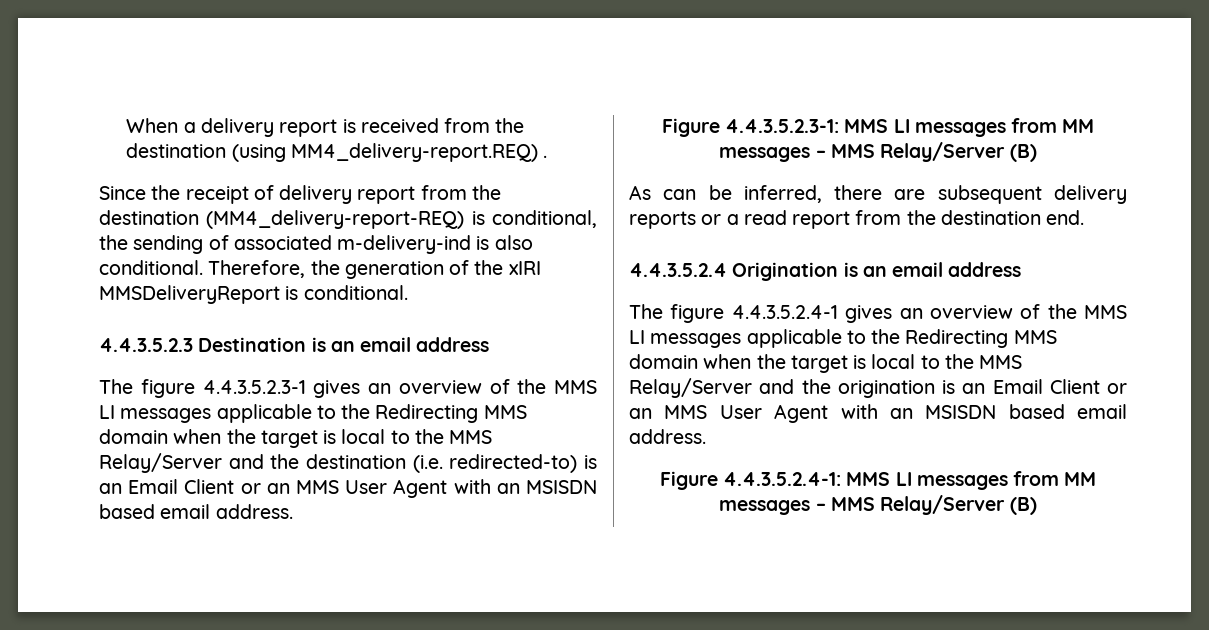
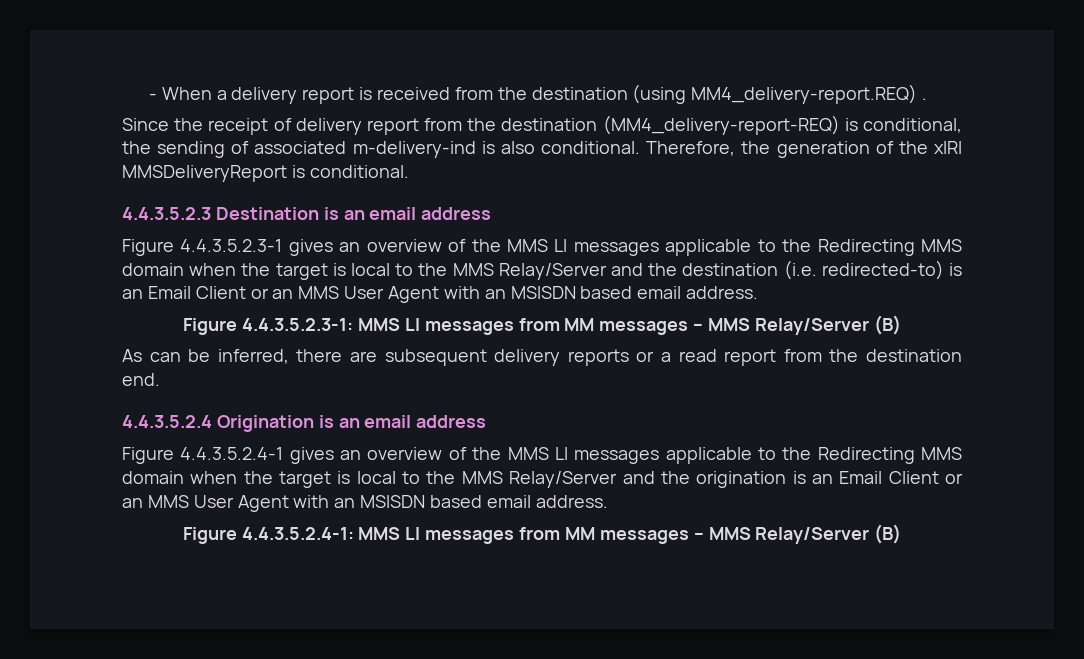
- When a delivery report is received from the destination (using MM4_delivery-report.REQ) .
+ - When a delivery report is received from the destination (using MM4_delivery-report.REQ) .
- The figure 4.4.3.5.2.3-1 gives an overview of the MMS LI messages applicable to the Redirecting MMS domain when the target is local to the MMS Relay/Server and the destination (i.e. redirected-to) is an Email Client or an MMS User Agent with an MSISDN based email address.
+ Figure 4.4.3.5.2.3-1 gives an overview of the MMS LI messages applicable to the Redirecting MMS domain when the target is local to the MMS Relay/Server and the destination (i.e. redirected-to) is an Email Client or an MMS User Agent with an MSISDN based email address.
- The figure 4.4.3.5.2.4-1 gives an overview of the MMS LI messages applicable to the Redirecting MMS domain when the target is local to the MMS Relay/Server and the origination is an Email Client or an MMS User Agent with an MSISDN based email address.
+ Figure 4.4.3.5.2.4-1 gives an overview of the MMS LI messages applicable to the Redirecting MMS domain when the target is local to the MMS Relay/Server and the origination is an Email Client or an MMS User Agent with an MSISDN based email address.

